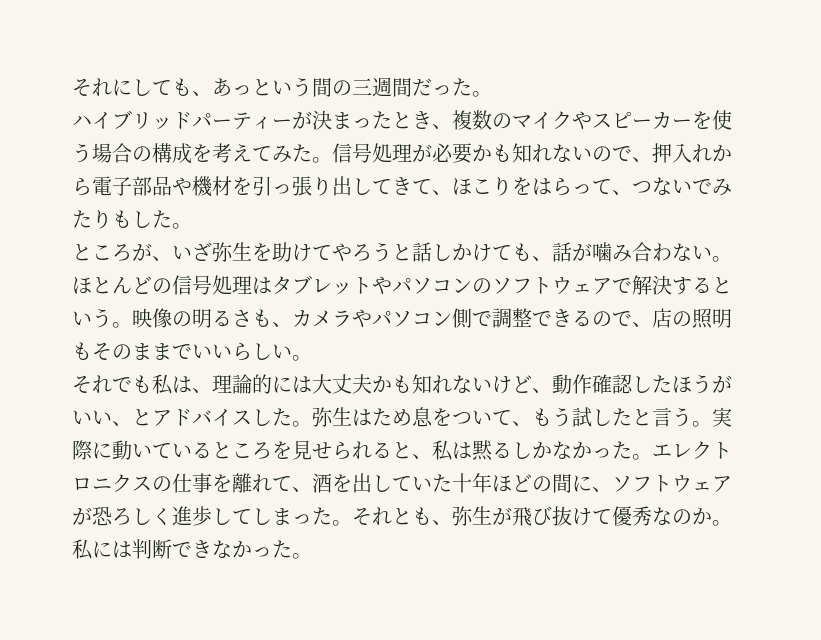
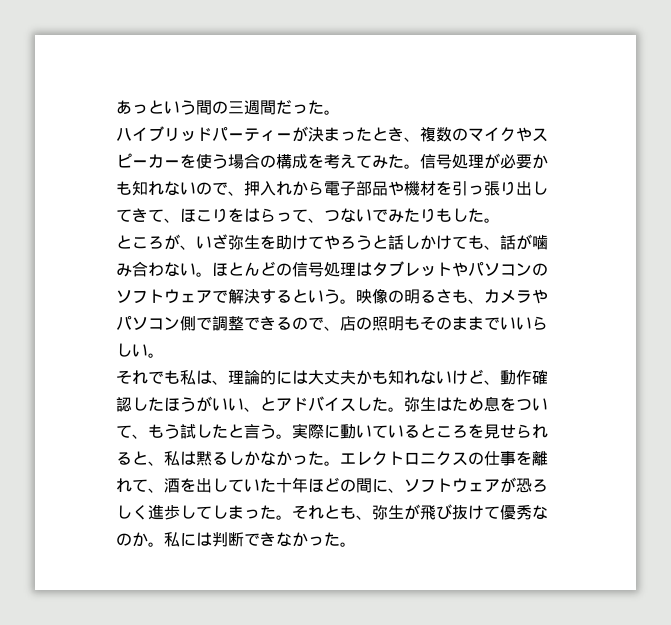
- それにしても、あっという間の三週間だった。
+ あっという間の三週間だった。

